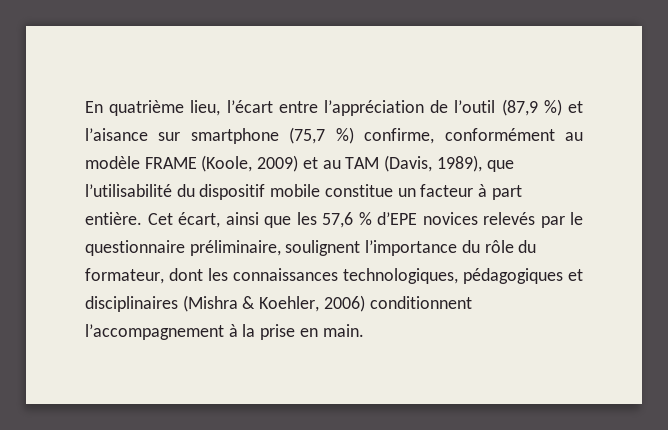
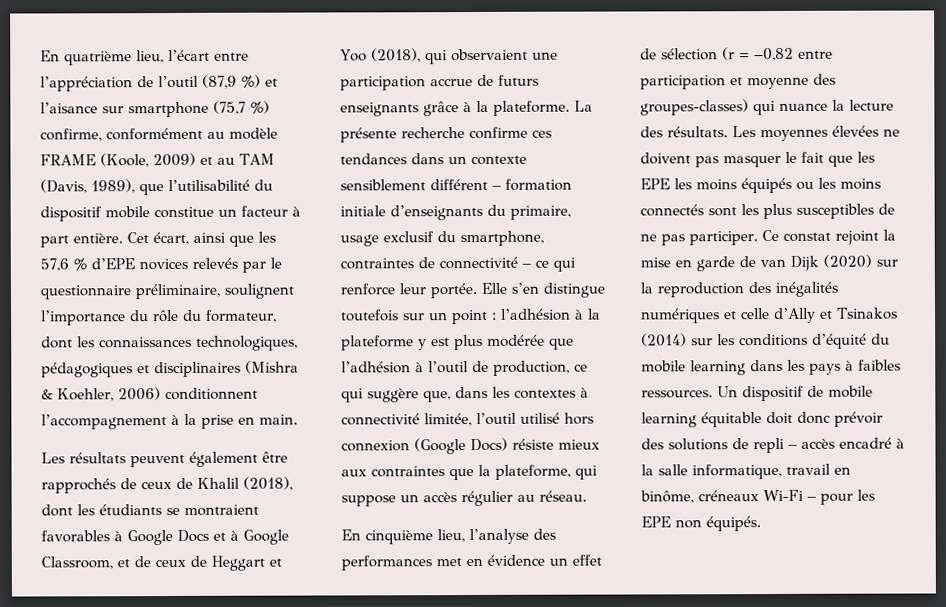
+ Les résultats peuvent également être rapprochés de ceux de Khalil (2018), dont les étudiants se montraient favorables à Google Docs et à Google Classroom, et de ceux de Heggart et Yoo (2018), qui observaient une participation accrue de futurs enseignants grâce à la plateforme. La présente recherche confirme ces tendances dans un contexte sensiblement différent – formation initiale d’enseignants du primaire, usage exclusif du smartphone, contraintes de connectivité – ce qui renforce leur portée. Elle s’en distingue toutefois sur un point : l’adhésion à la plateforme y est plus modérée que l’adhésion à l’outil de production, ce qui suggère que, dans les contextes à connectivité limitée, l’outil utilisé hors connexion (Google Docs) résiste mieux aux contraintes que la plateforme, qui suppose un accès régulier au réseau.
+ En cinquième lieu, l’analyse des performances met en évidence un effet de sélection (r = −0,82 entre participation et moyenne des groupes-classes) qui nuance la lecture des résultats. Les moyennes élevées ne doivent pas masquer le fait que les EPE les moins équipés ou les moins connectés sont les plus susceptibles de ne pas participer. Ce constat rejoint la mise en garde de van Dijk (2020) sur la reproduction des inégalités numériques et celle d’Ally et Tsinakos (2014) sur les conditions d’équité du mobile learning dans les pays à faibles ressources. Un dispositif de mobile learning équitable doit donc prévoir des solutions de repli – accès encadré à la salle informatique, travail en binôme, créneaux Wi-Fi – pour les EPE non équipés.

